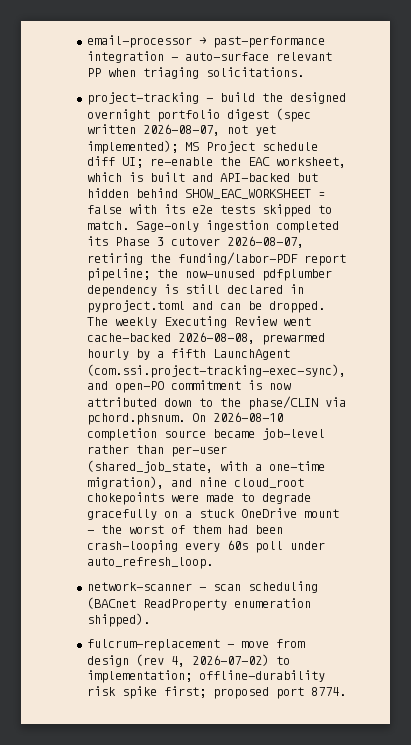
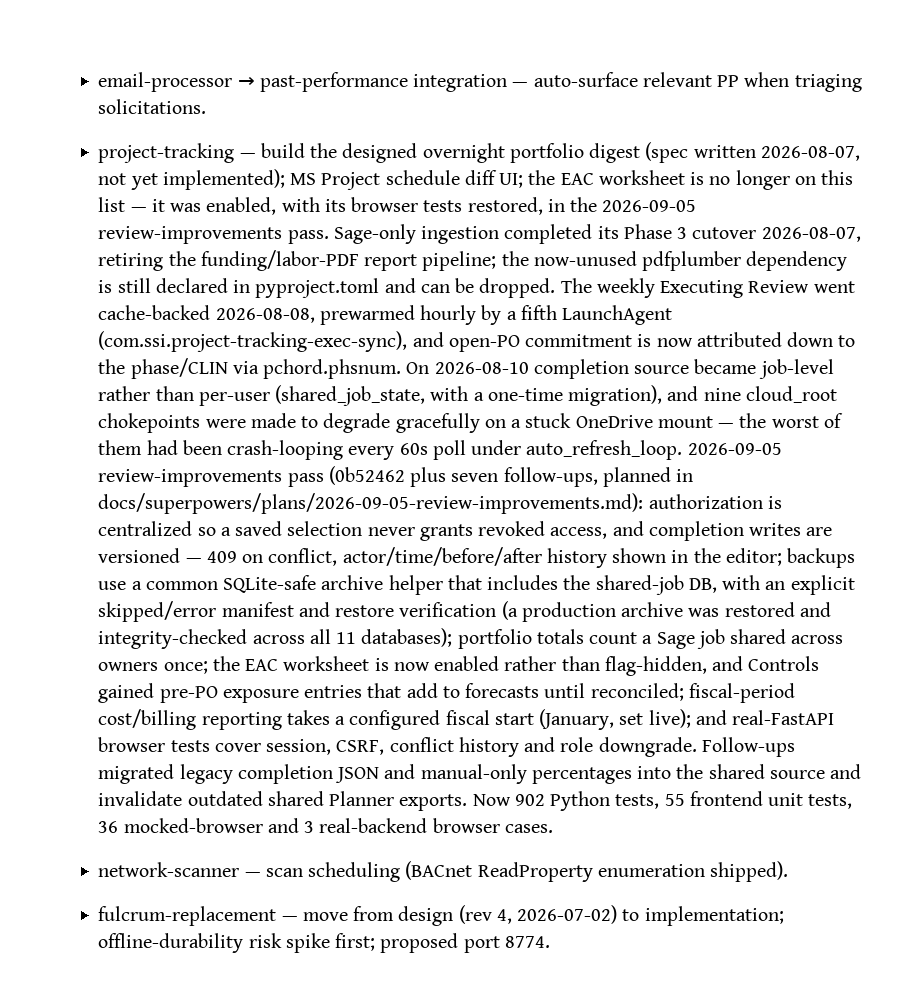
- project-tracking — build the designed overnight portfolio digest (spec written 2026-08-07, not yet implemented); MS Project schedule diff UI; re-enable the EAC worksheet, which is built and API-backed but hidden behind SHOW_EAC_WORKSHEET = false with its e2e tests skipped to match.
+ project-tracking — build the designed overnight portfolio digest (spec written 2026-08-07, not yet implemented); MS Project schedule diff UI; the EAC worksheet is no longer on this list — it was enabled, with its browser tests restored, in the 2026-09-05 review-improvements pass.
+ 2026-09-05 review-improvements pass (0b52462 plus seven follow-ups, planned in docs/superpowers/plans/2026-09-05-review-improvements.md): authorization is centralized so a saved selection never grants revoked access, and completion writes are versioned — 409 on conflict, actor/time/before/after history shown in the editor; backups use a common SQLite-safe archive helper that includes the shared-job DB, with an explicit skipped/error manifest and restore verification (a production archive was restored and integrity-checked across all 11 databases); portfolio totals count a Sage job shared across owners once; the EAC worksheet is now enabled rather than flag-hidden, and Controls gained pre-PO exposure entries that add to forecasts until reconciled; fiscal-period cost/billing reporting takes a configured fiscal start (January, set live); and real-FastAPI browser tests cover session, CSRF, conflict history and role downgrade. Follow-ups migrated legacy completion JSON and manual-only percentages into the shared source and invalidate outdated shared Planner exports. Now 902 Python tests, 55 frontend unit tests, 36 mocked-browser and 3 real-backend browser cases.

